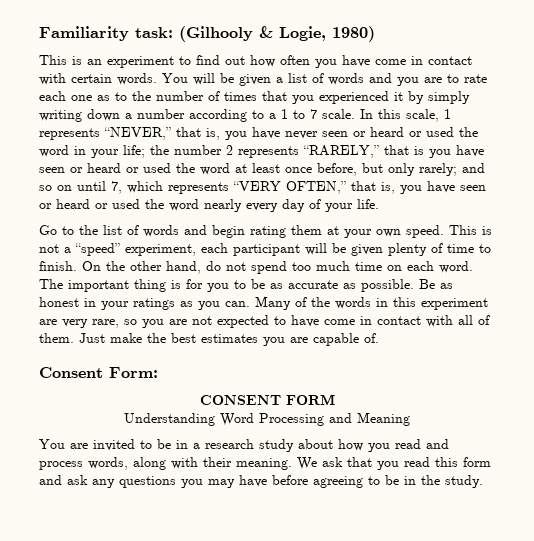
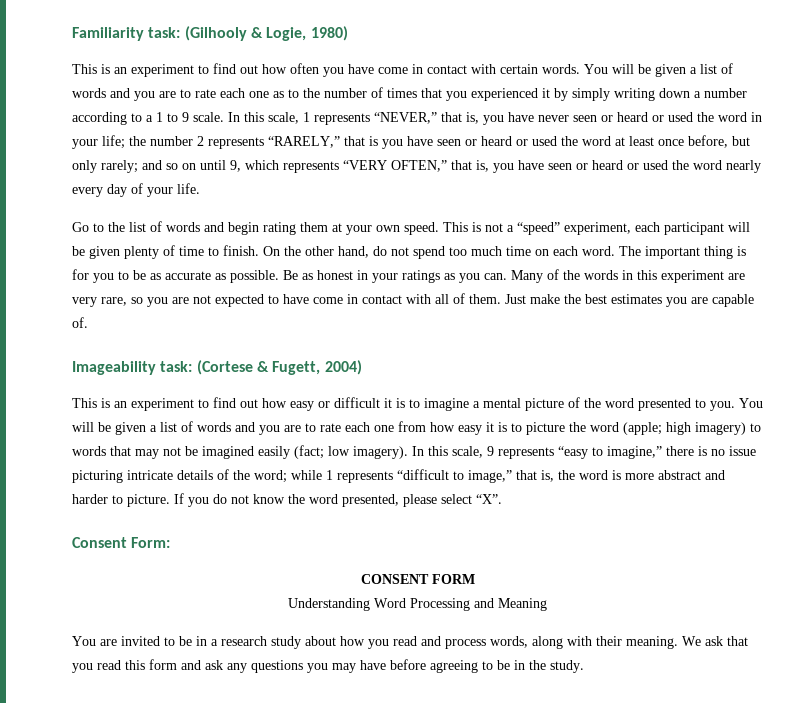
- You will be given a list of words and you are to rate each one as to the number of times that you experienced it by simply writing down a number according to a 1 to 7 scale.
+ You will be given a list of words and you are to rate each one as to the number of times that you experienced it by simply writing down a number according to a 1 to 9 scale.
- and so on until 7, which represents “VERY OFTEN,” that is, you have seen or heard or used the word nearly every day of your life.
+ and so on until 9, which represents “VERY OFTEN,” that is, you have seen or heard or used the word nearly every day of your life.
+ Imageability task: (Cortese & Fugett, 2004)
+ This is an experiment to find out how easy or difficult it is to imagine a mental picture of the word presented to you. You will be given a list of words and you are to rate each one from how easy it is to picture the word (apple; high imagery) to words that may not be imagined easily (fact; low imagery). In this scale, 9 represents “easy to imagine,” there is no issue picturing intricate details of the word; while 1 represents “difficult to image,” that is, the word is more abstract and harder to picture. If you do not know the word presented, please select “X”.

